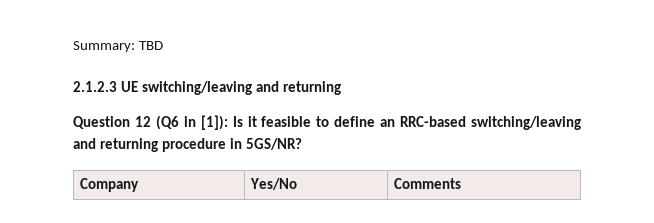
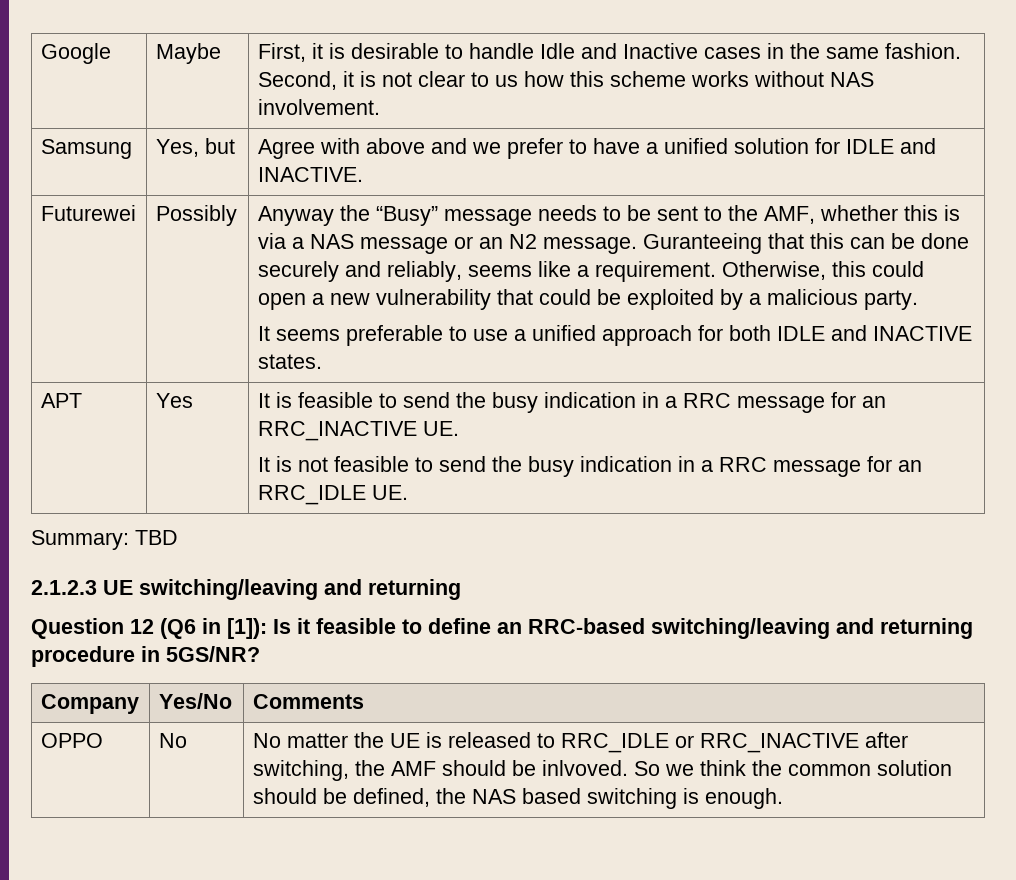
+ Google | Maybe | First, it is desirable to handle Idle and Inactive cases in the same fashion. Second, it is not clear to us how this scheme works without NAS involvement.
+ Samsung | Yes, but | Agree with above and we prefer to have a unified solution for IDLE and INACTIVE.
+ Futurewei | Possibly | Anyway the “Busy” message needs to be sent to the AMF, whether this is via a NAS message or an N2 message. Guranteeing that this can be done securely and reliably, seems like a requirement. Otherwise, this could open a new vulnerability that could be exploited by a malicious party.
+ It seems preferable to use a unified approach for both IDLE and INACTIVE states.
+ APT | Yes | It is feasible to send the busy indication in a RRC message for an RRC_INACTIVE UE.
+ It is not feasible to send the busy indication in a RRC message for an RRC_IDLE UE.
+ OPPO | No | No matter the UE is released to RRC_IDLE or RRC_INACTIVE after switching, the AMF should be inlvoved. So we think the common solution should be defined, the NAS based switching is enough.

